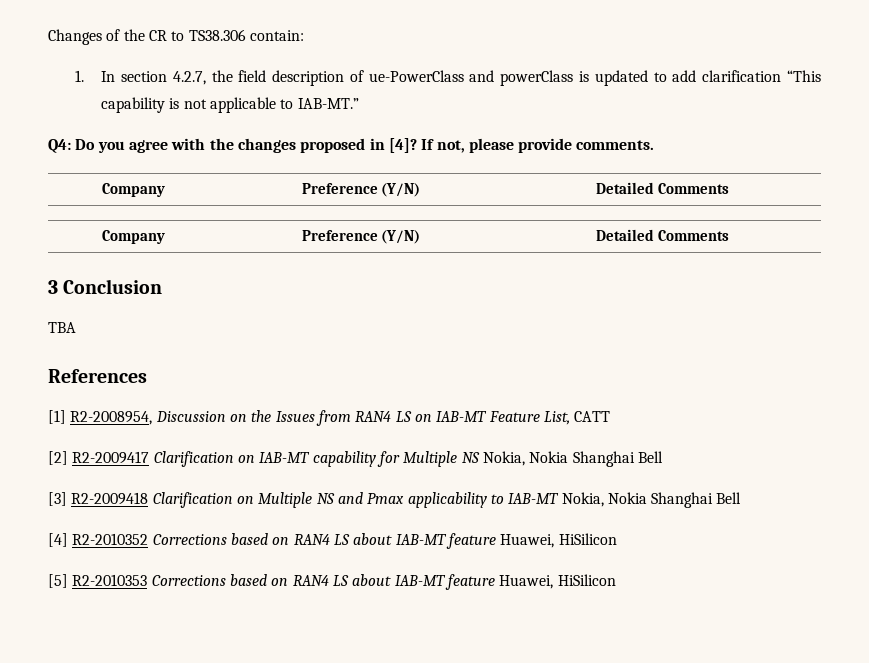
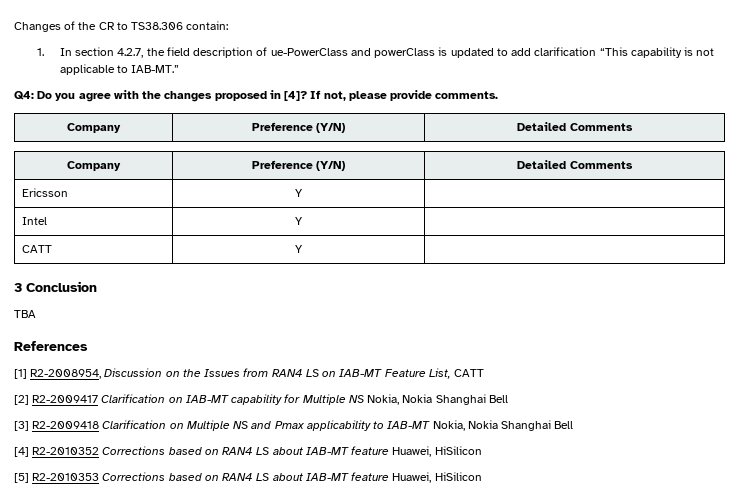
+ Ericsson | Y |
+ Intel | Y |
+ CATT | Y |

